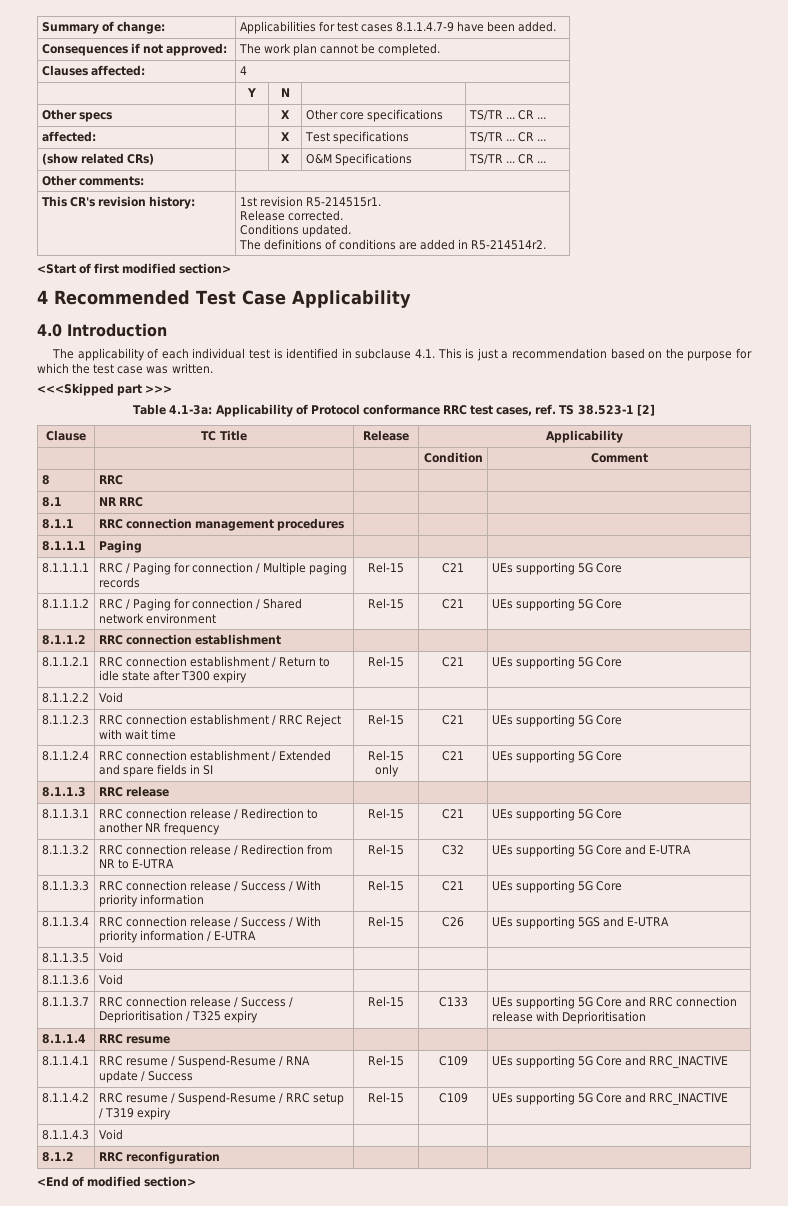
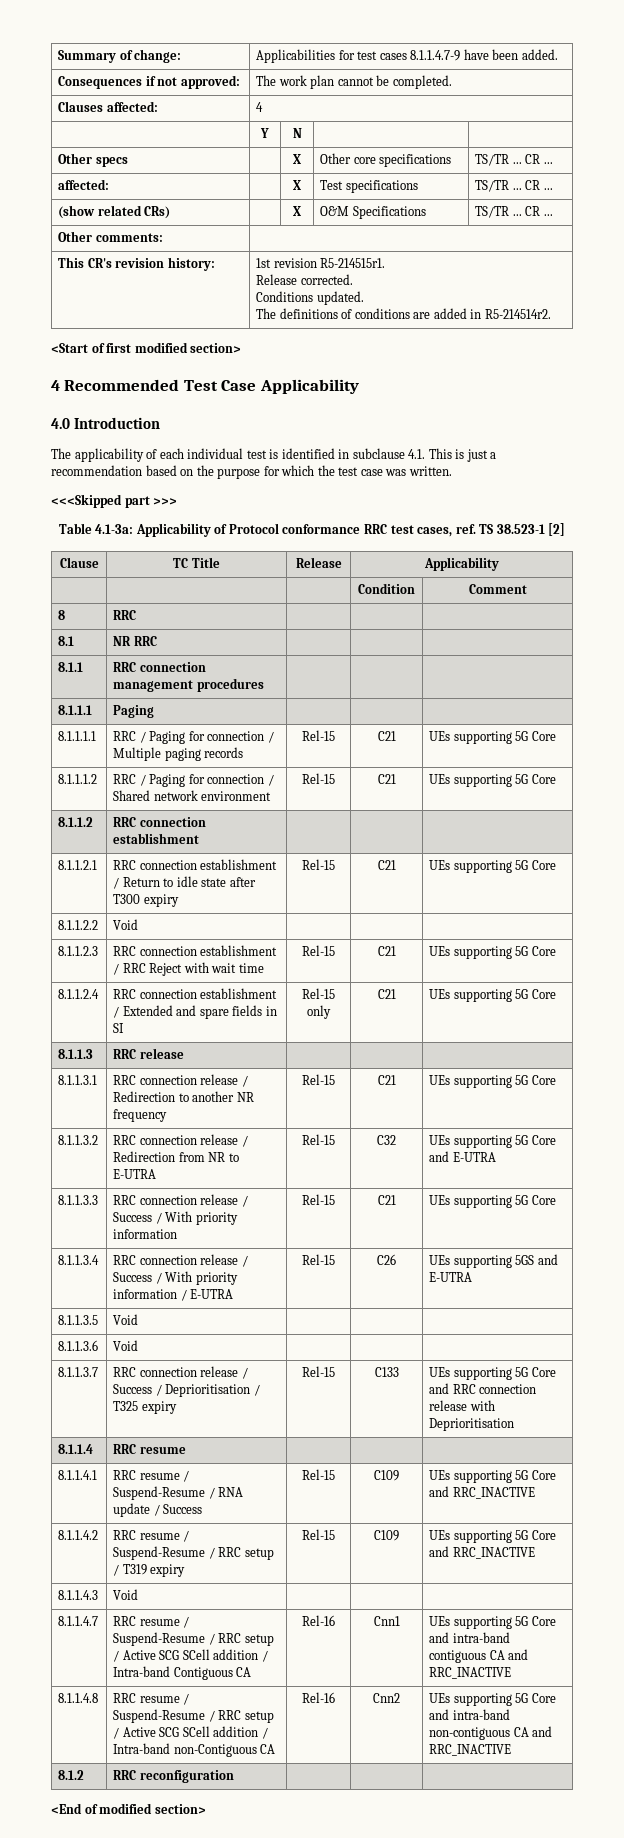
+ 8.1.1.4.7 | RRC resume / Suspend-Resume / RRC setup / Active SCG SCell addition / Intra-band Contiguous CA | Rel-16 | Cnn1 | UEs supporting 5G Core and intra-band contiguous CA and RRC_INACTIVE
+ 8.1.1.4.8 | RRC resume / Suspend-Resume / RRC setup / Active SCG SCell addition / Intra-band non-Contiguous CA | Rel-16 | Cnn2 | UEs supporting 5G Core and intra-band non-contiguous CA and RRC_INACTIVE

